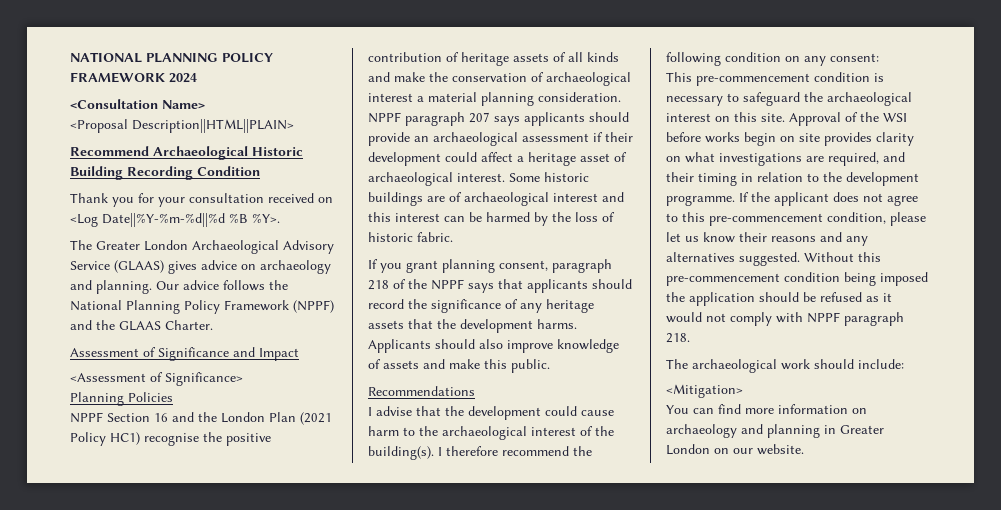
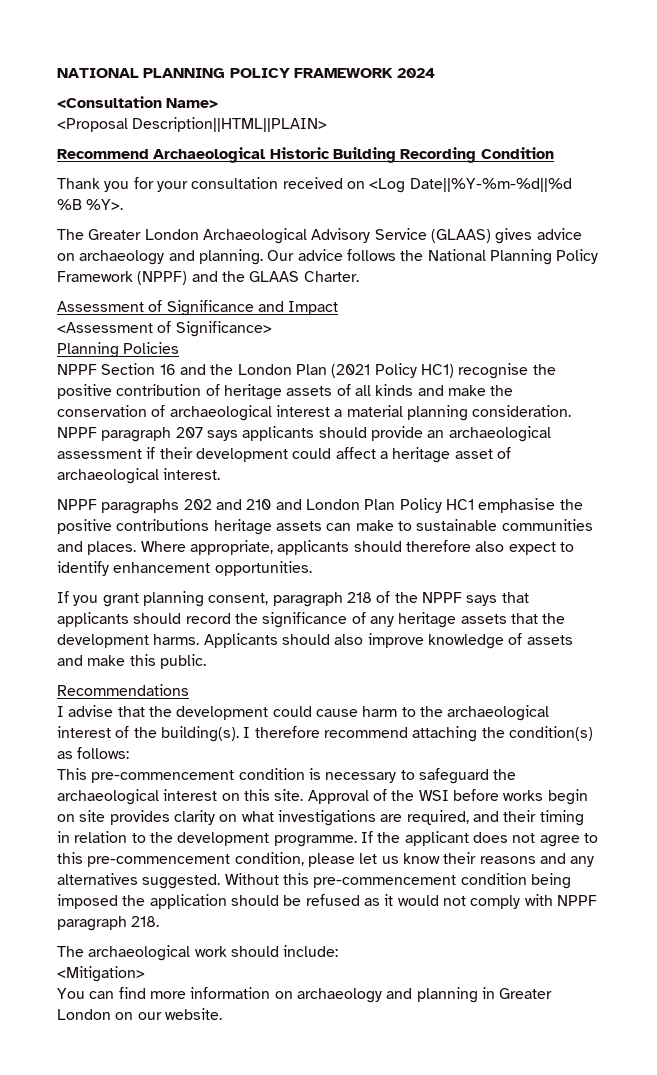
- NPPF paragraph 207 says applicants should provide an archaeological assessment if their development could affect a heritage asset of archaeological interest. Some historic buildings are of archaeological interest and this interest can be harmed by the loss of historic fabric.
+ NPPF paragraph 207 says applicants should provide an archaeological assessment if their development could affect a heritage asset of archaeological interest.
+ NPPF paragraphs 202 and 210 and London Plan Policy HC1 emphasise the positive contributions heritage assets can make to sustainable communities and places. Where appropriate, applicants should therefore also expect to identify enhancement opportunities.
- I therefore recommend the following condition on any consent:
+ I therefore recommend attaching the condition(s) as follows:

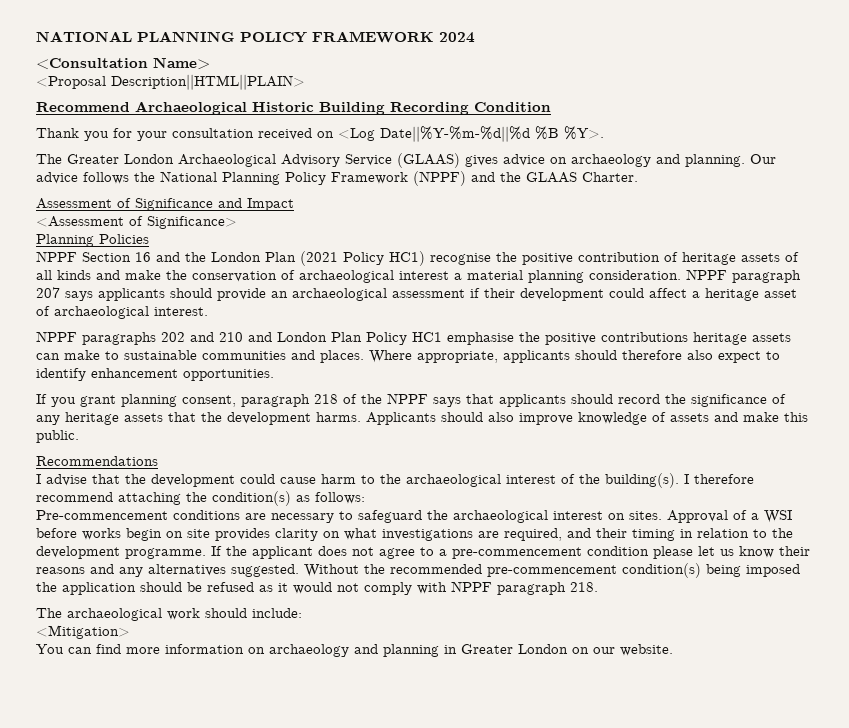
- This pre-commencement condition is necessary to safeguard the archaeological interest on this site.
+ Pre-commencement conditions are necessary to safeguard the archaeological interest on sites.
- Approval of the WSI before works begin on site provides clarity on what investigations are required, and their timing in relation to the development programme.
+ Approval of a WSI before works begin on site provides clarity on what investigations are required, and their timing in relation to the development programme.
- If the applicant does not agree to this pre-commencement condition, please let us know their reasons and any alternatives suggested.
+ If the applicant does not agree to a pre-commencement condition please let us know their reasons and any alternatives suggested.
- Without this pre-commencement condition being imposed the application should be refused as it would not comply with NPPF paragraph 218.
+ Without the recommended pre-commencement condition(s) being imposed the application should be refused as it would not comply with NPPF paragraph 218.

